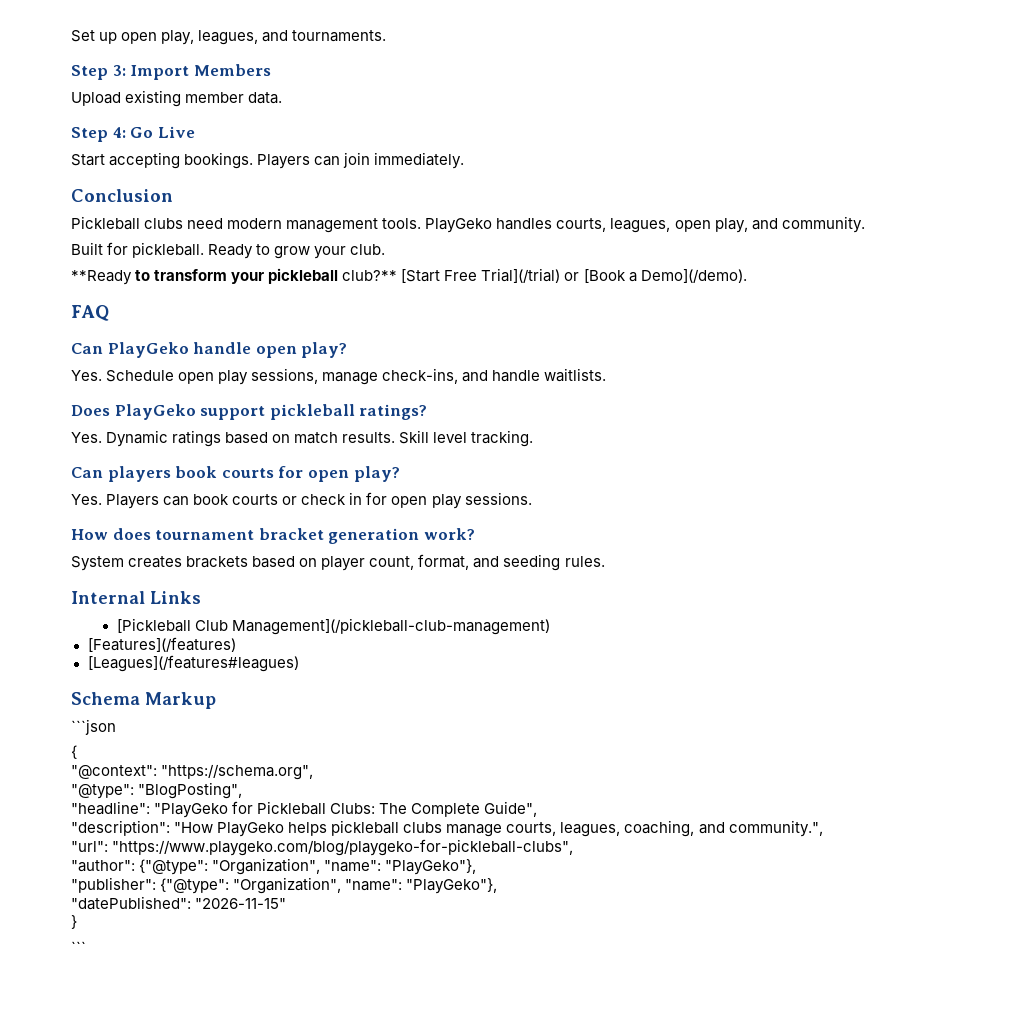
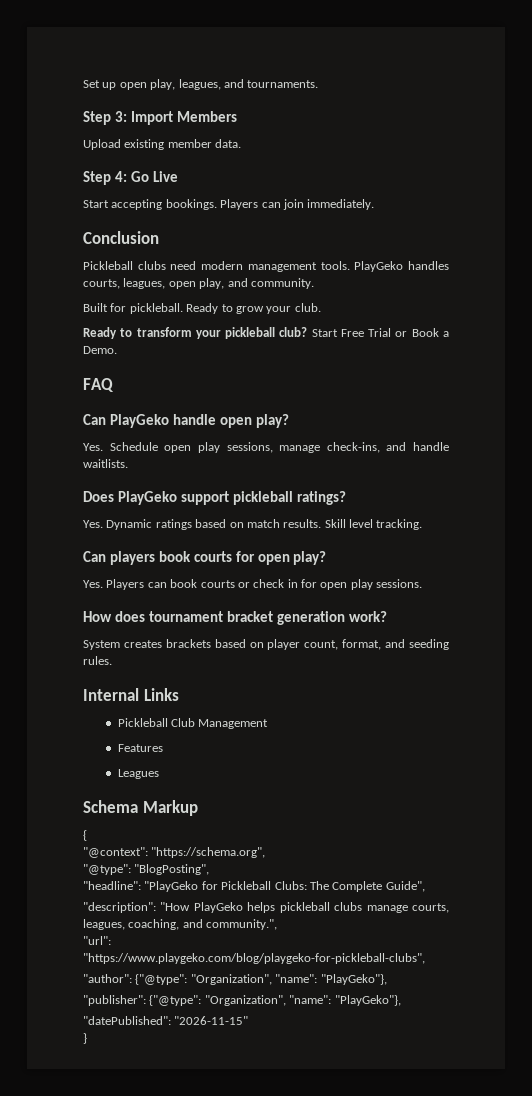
- **Ready to transform your pickleball club?** [Start Free Trial](/trial) or [Book a Demo](/demo).
+ Ready to transform your pickleball club? Start Free Trial or Book a Demo.
- [Pickleball Club Management](/pickleball-club-management)
- [Features](/features)
- [Leagues](/features#leagues)
+ Pickleball Club Management
+ Features
+ Leagues
- ```json
- ```

